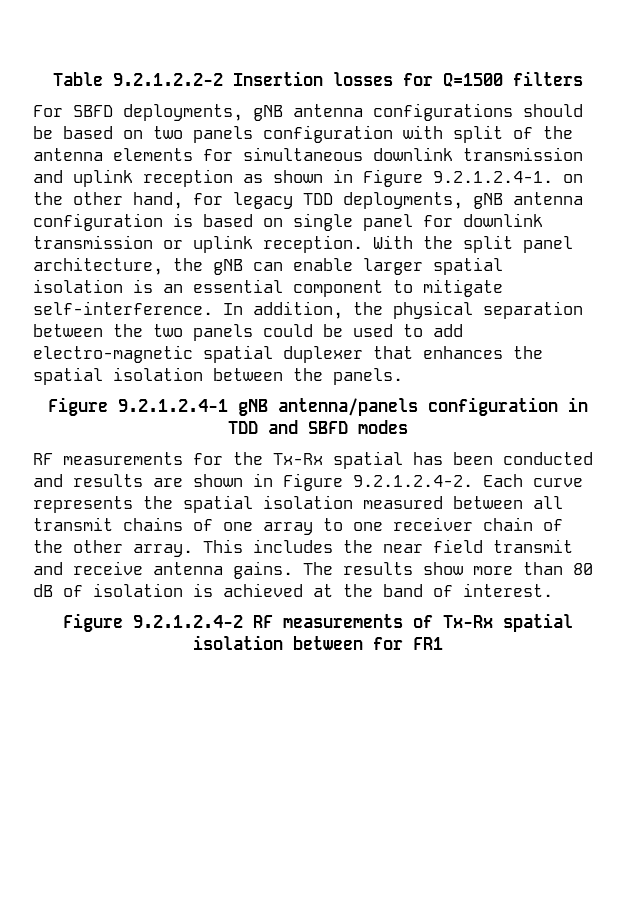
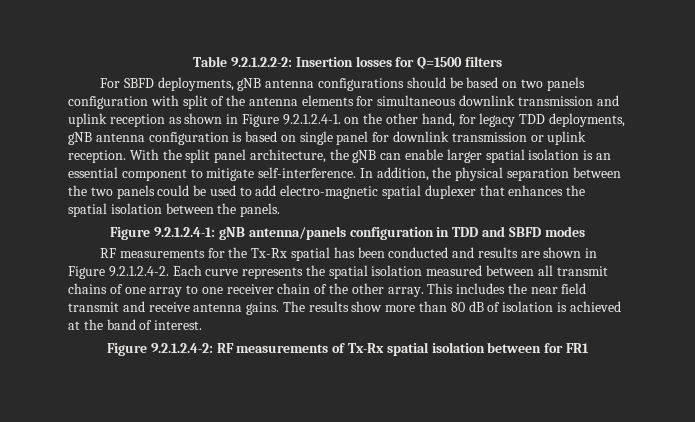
- Table 9.2.1.2.2-2 Insertion losses for Q=1500 filters
+ Table 9.2.1.2.2-2: Insertion losses for Q=1500 filters
- Figure 9.2.1.2.4-1 gNB antenna/panels configuration in TDD and SBFD modes
+ Figure 9.2.1.2.4-1: gNB antenna/panels configuration in TDD and SBFD modes
- Figure 9.2.1.2.4-2 RF measurements of Tx-Rx spatial isolation between for FR1
+ Figure 9.2.1.2.4-2: RF measurements of Tx-Rx spatial isolation between for FR1

